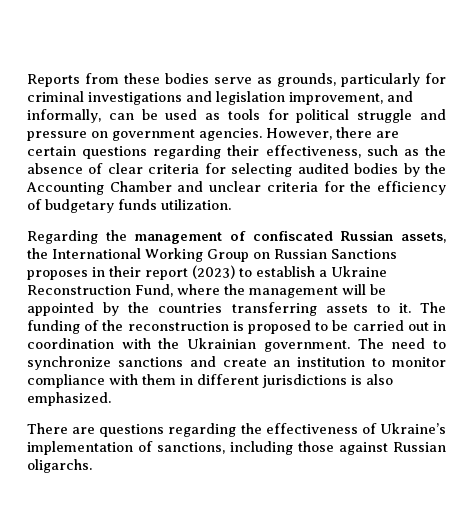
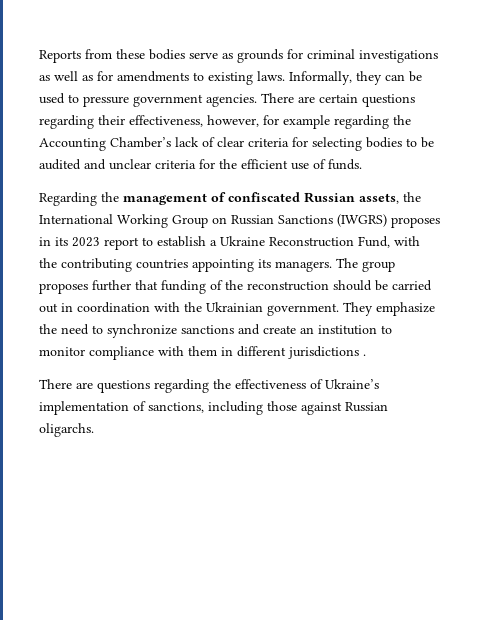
- Reports from these bodies serve as grounds, particularly for criminal investigations and legislation improvement, and informally, can be used as tools for political struggle and pressure on government agencies. However, there are certain questions regarding their effectiveness, such as the absence of clear criteria for selecting audited bodies by the Accounting Chamber and unclear criteria for the efficiency of budgetary funds utilization.
+ Reports from these bodies serve as grounds for criminal investigations as well as for amendments to existing laws. Informally, they can be used to pressure government agencies. There are certain questions regarding their effectiveness, however, for example regarding the Accounting Chamber’s lack of clear criteria for selecting bodies to be audited and unclear criteria for the efficient use of funds.
- Regarding the management of confiscated Russian assets, the International Working Group on Russian Sanctions proposes in their report (2023) to establish a Ukraine Reconstruction Fund, where the management will be appointed by the countries transferring assets to it. The funding of the reconstruction is proposed to be carried out in coordination with the Ukrainian government.
+ Regarding the management of confiscated Russian assets, the International Working Group on Russian Sanctions (IWGRS) proposes in its 2023 report to establish a Ukraine Reconstruction Fund, with the contributing countries appointing its managers. The group proposes further that funding of the reconstruction should be carried out in coordination with the Ukrainian government.
- The need to synchronize sanctions and create an institution to monitor compliance with them in different jurisdictions is also emphasized.
+ They emphasize the need to synchronize sanctions and create an institution to monitor compliance with them in different jurisdictions .

